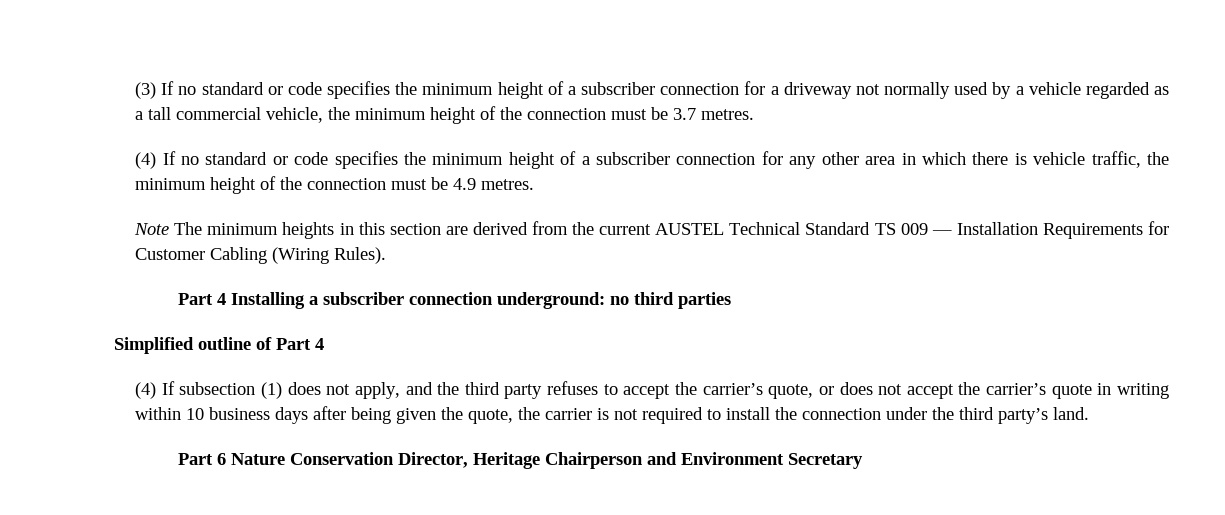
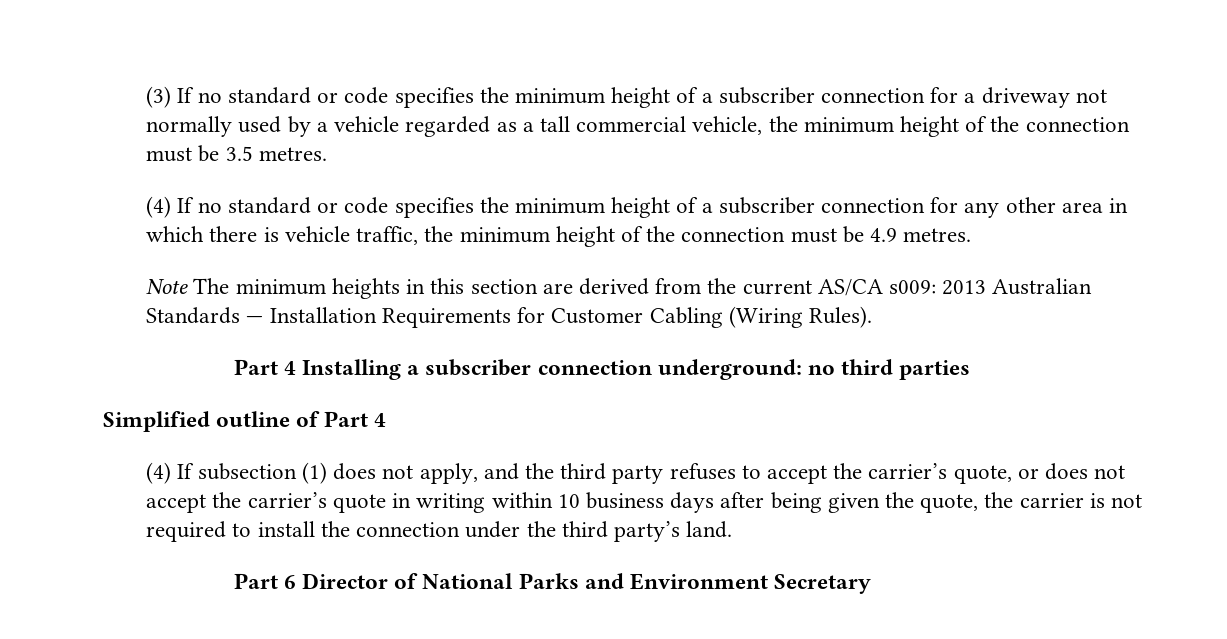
- (3) If no standard or code specifies the minimum height of a subscriber connection for a driveway not normally used by a vehicle regarded as a tall commercial vehicle, the minimum height of the connection must be 3.7 metres.
+ (3) If no standard or code specifies the minimum height of a subscriber connection for a driveway not normally used by a vehicle regarded as a tall commercial vehicle, the minimum height of the connection must be 3.5 metres.
- Note The minimum heights in this section are derived from the current AUSTEL Technical Standard TS 009 — Installation Requirements for Customer Cabling (Wiring Rules).
+ Note The minimum heights in this section are derived from the current AS/CA s009: 2013 Australian Standards — Installation Requirements for Customer Cabling (Wiring Rules).
- Part 6 Nature Conservation Director, Heritage Chairperson and Environment Secretary
+ Part 6 Director of National Parks and Environment Secretary

